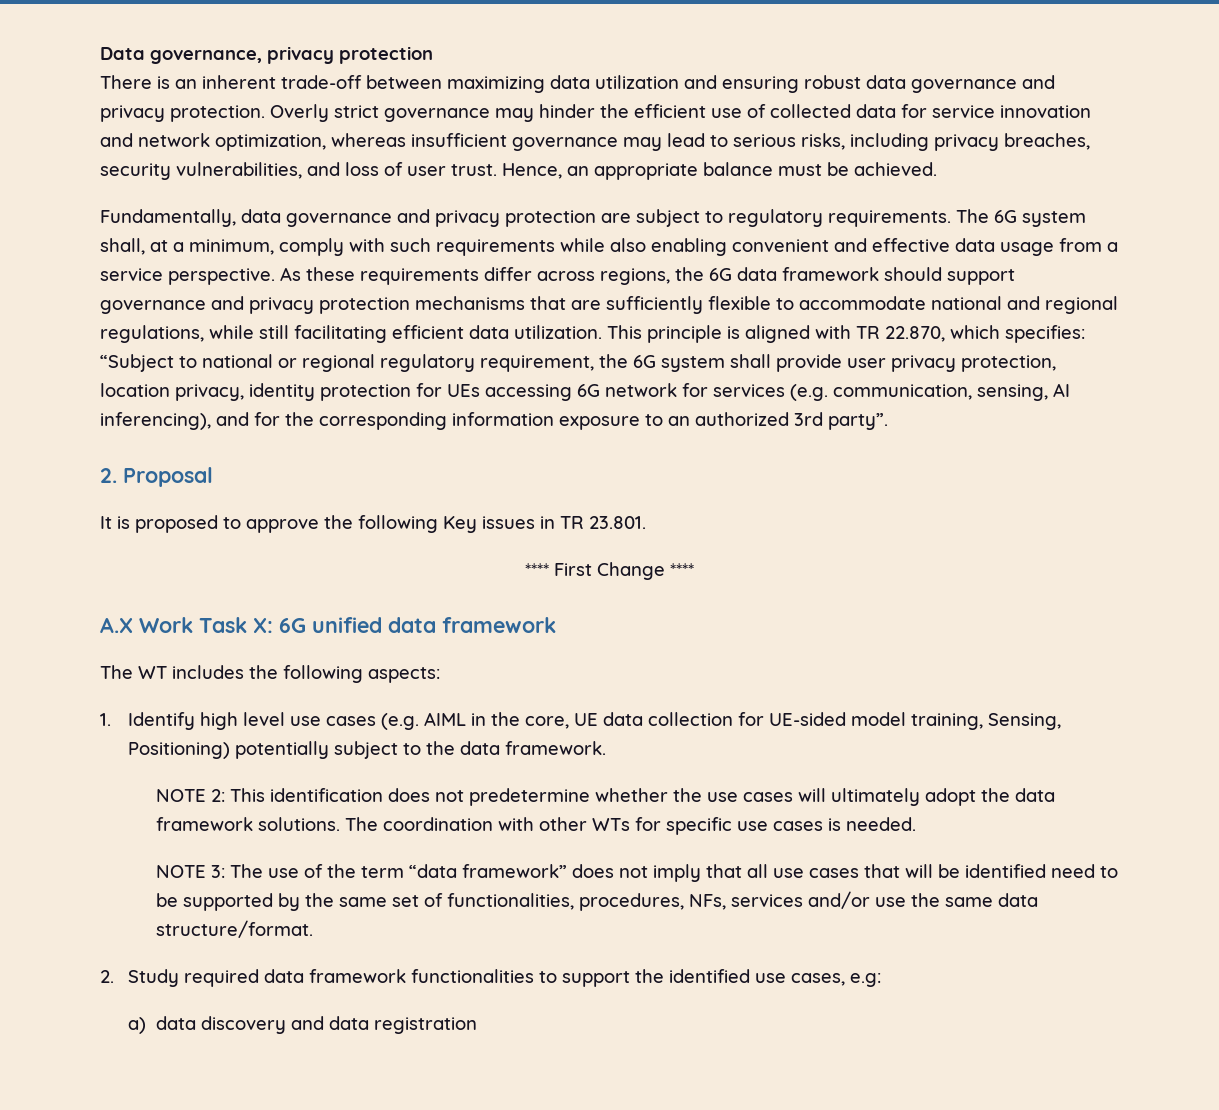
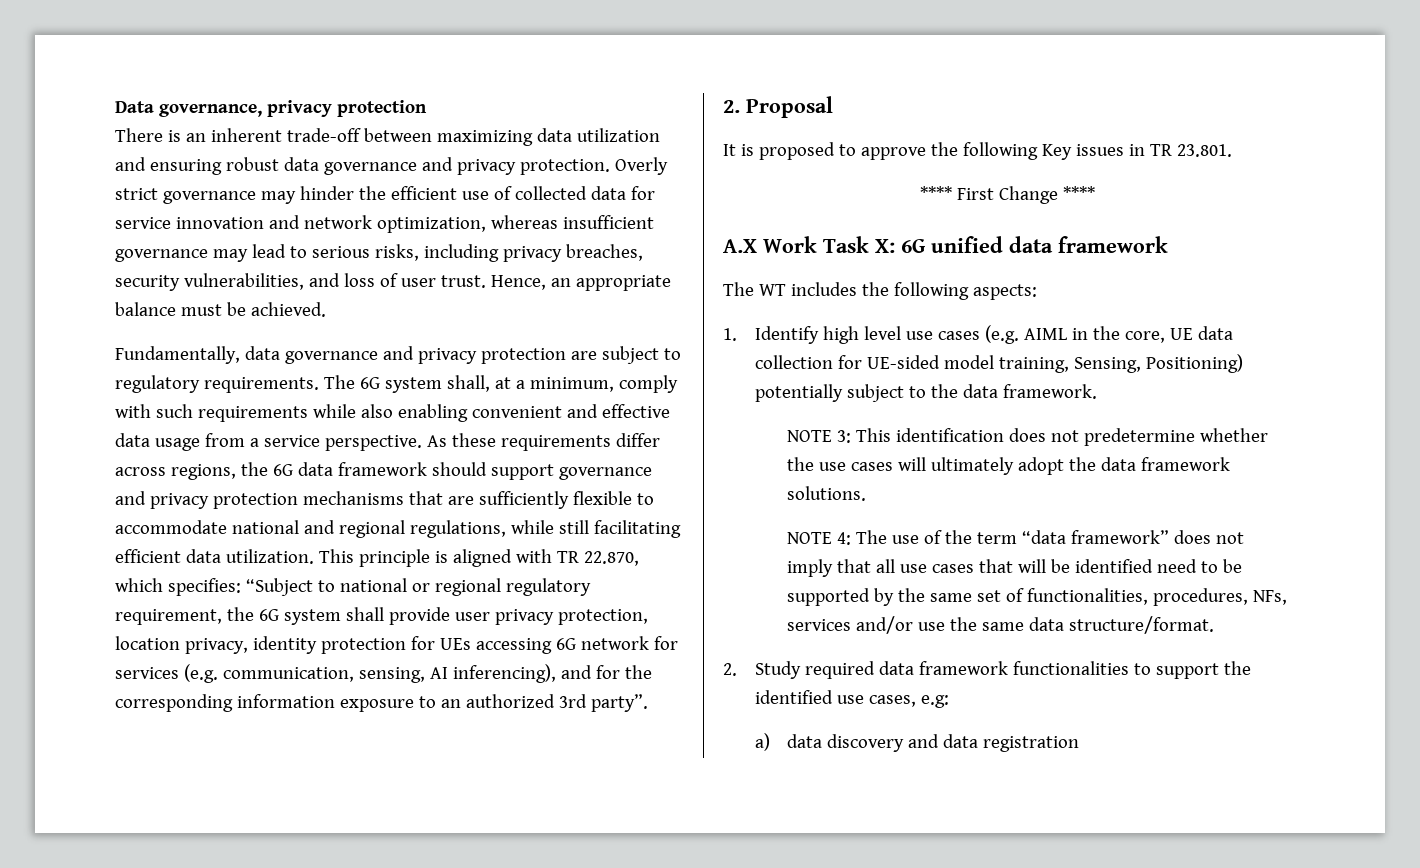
- NOTE 2: This identification does not predetermine whether the use cases will ultimately adopt the data framework solutions. The coordination with other WTs for specific use cases is needed.
- NOTE 3: The use of the term “data framework” does not imply that all use cases that will be identified need to be supported by the same set of functionalities, procedures, NFs, services and/or use the same data structure/format.
+ NOTE 3: This identification does not predetermine whether the use cases will ultimately adopt the data framework solutions.
+ NOTE 4: The use of the term “data framework” does not imply that all use cases that will be identified need to be supported by the same set of functionalities, procedures, NFs, services and/or use the same data structure/format.

